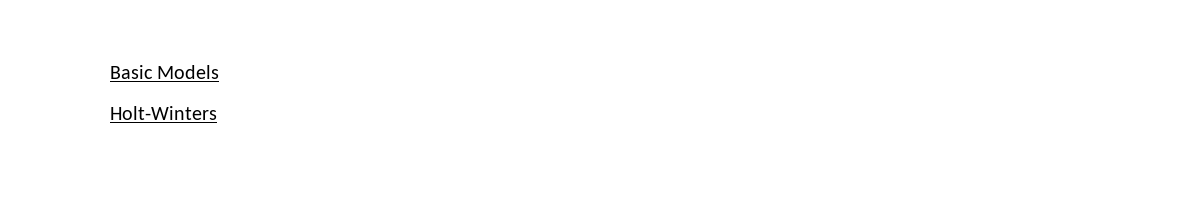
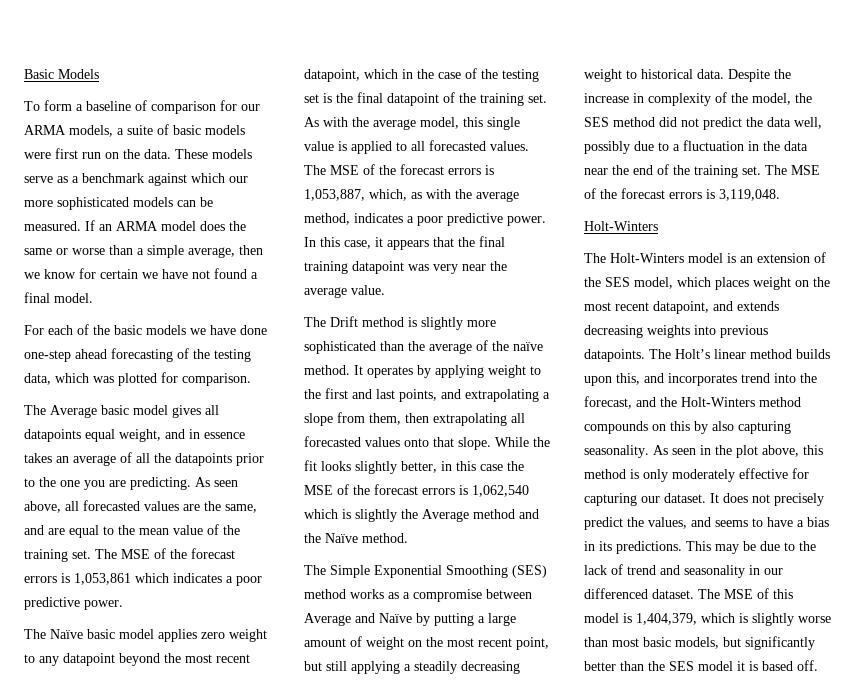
+ To form a baseline of comparison for our ARMA models, a suite of basic models were first run on the data. These models serve as a benchmark against which our more sophisticated models can be measured. If an ARMA model does the same or worse than a simple average, then we know for certain we have not found a final model.
+ For each of the basic models we have done one-step ahead forecasting of the testing data, which was plotted for comparison.
+ The Average basic model gives all datapoints equal weight, and in essence takes an average of all the datapoints prior to the one you are predicting. As seen above, all forecasted values are the same, and are equal to the mean value of the training set. The MSE of the forecast errors is 1,053,861 which indicates a poor predictive power.
+ The Naïve basic model applies zero weight to any datapoint beyond the most recent datapoint, which in the case of the testing set is the final datapoint of the training set. As with the average model, this single value is applied to all forecasted values. The MSE of the forecast errors is 1,053,887, which, as with the average method, indicates a poor predictive power. In this case, it appears that the final training datapoint was very near the average value.
+ The Drift method is slightly more sophisticated than the average of the naïve method. It operates by applying weight to the first and last points, and extrapolating a slope from them, then extrapolating all forecasted values onto that slope. While the fit looks slightly better, in this case the MSE of the forecast errors is 1,062,540 which is slightly the Average method and the Naïve method.
+ The Simple Exponential Smoothing (SES) method works as a compromise between Average and Naïve by putting a large amount of weight on the most recent point, but still applying a steadily decreasing weight to historical data. Despite the increase in complexity of the model, the SES method did not predict the data well, possibly due to a fluctuation in the data near the end of the training set. The MSE of the forecast errors is 3,119,048.
  Holt-Winters
+ The Holt-Winters model is an extension of the SES model, which places weight on the most recent datapoint, and extends decreasing weights into previous datapoints. The Holt’s linear method builds upon this, and incorporates trend into the forecast, and the Holt-Winters method compounds on this by also capturing seasonality. As seen in the plot above, this method is only moderately effective for capturing our dataset. It does not precisely predict the values, and seems to have a bias in its predictions. This may be due to the lack of trend and seasonality in our differenced dataset. The MSE of this model is 1,404,379, which is slightly worse than most basic models, but significantly better than the SES model it is based off.

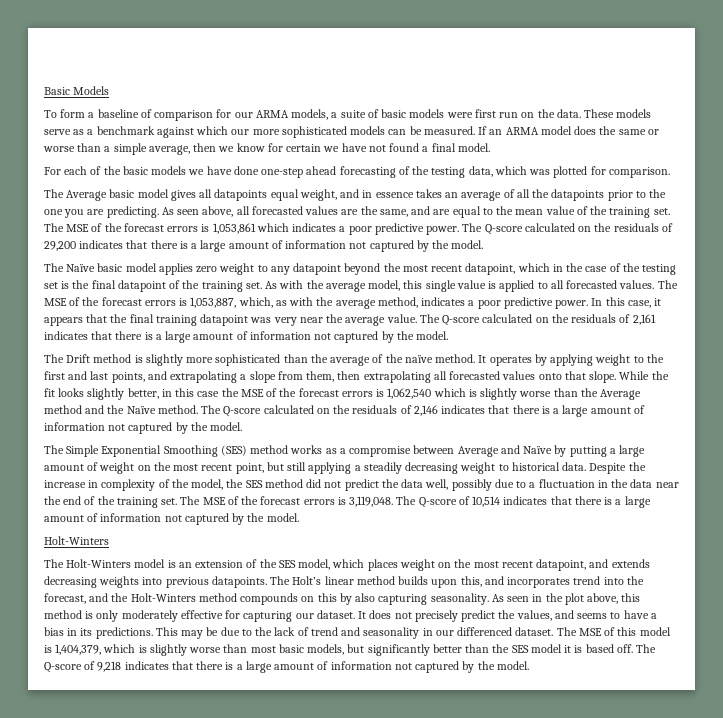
+ The Q-score calculated on the residuals of 29,200 indicates that there is a large amount of information not captured by the model.
+ The Q-score calculated on the residuals of 2,161 indicates that there is a large amount of information not captured by the model.
- While the fit looks slightly better, in this case the MSE of the forecast errors is 1,062,540 which is slightly the Average method and the Naïve method.
+ While the fit looks slightly better, in this case the MSE of the forecast errors is 1,062,540 which is slightly worse than the Average method and the Naïve method. The Q-score calculated on the residuals of 2,146 indicates that there is a large amount of information not captured by the model.
+ The Q-score of 10,514 indicates that there is a large amount of information not captured by the model.
+ The Q-score of 9,218 indicates that there is a large amount of information not captured by the model.

